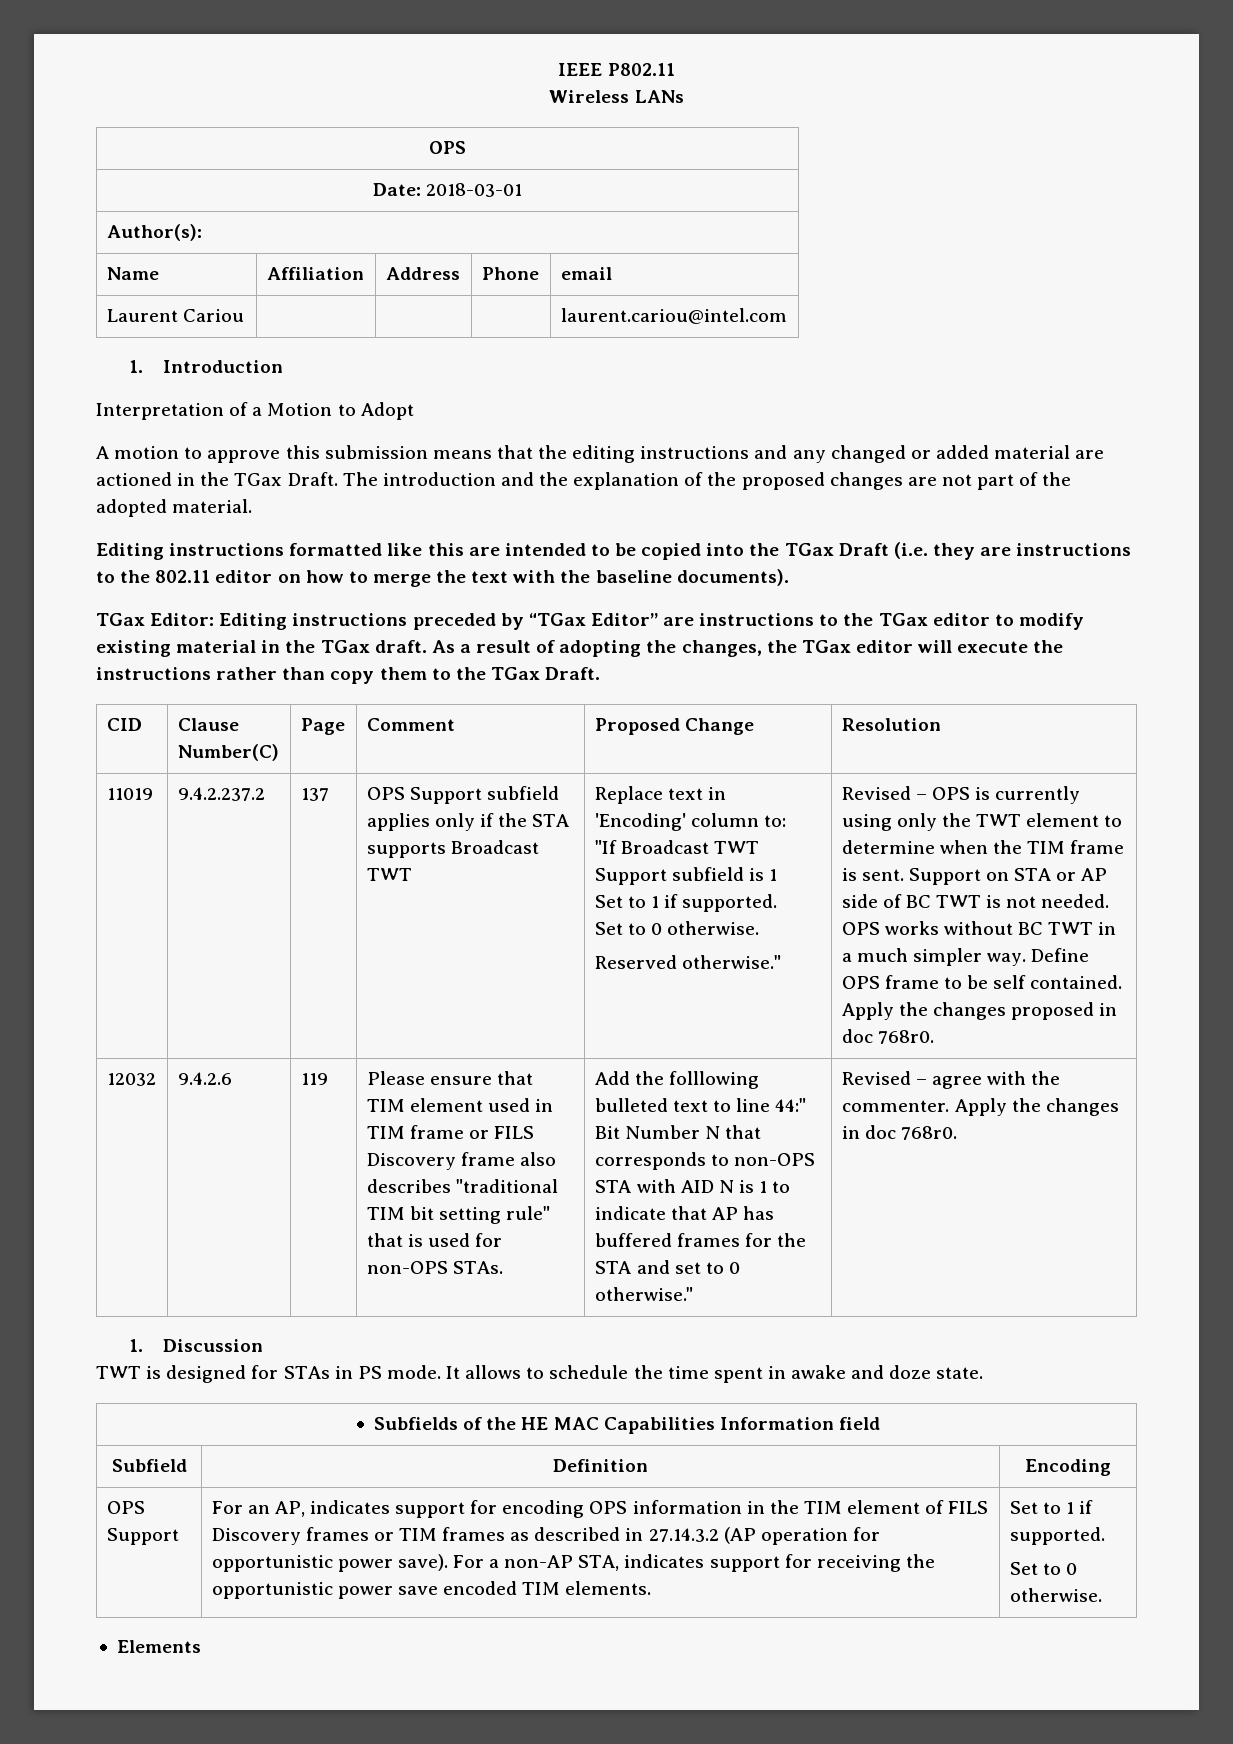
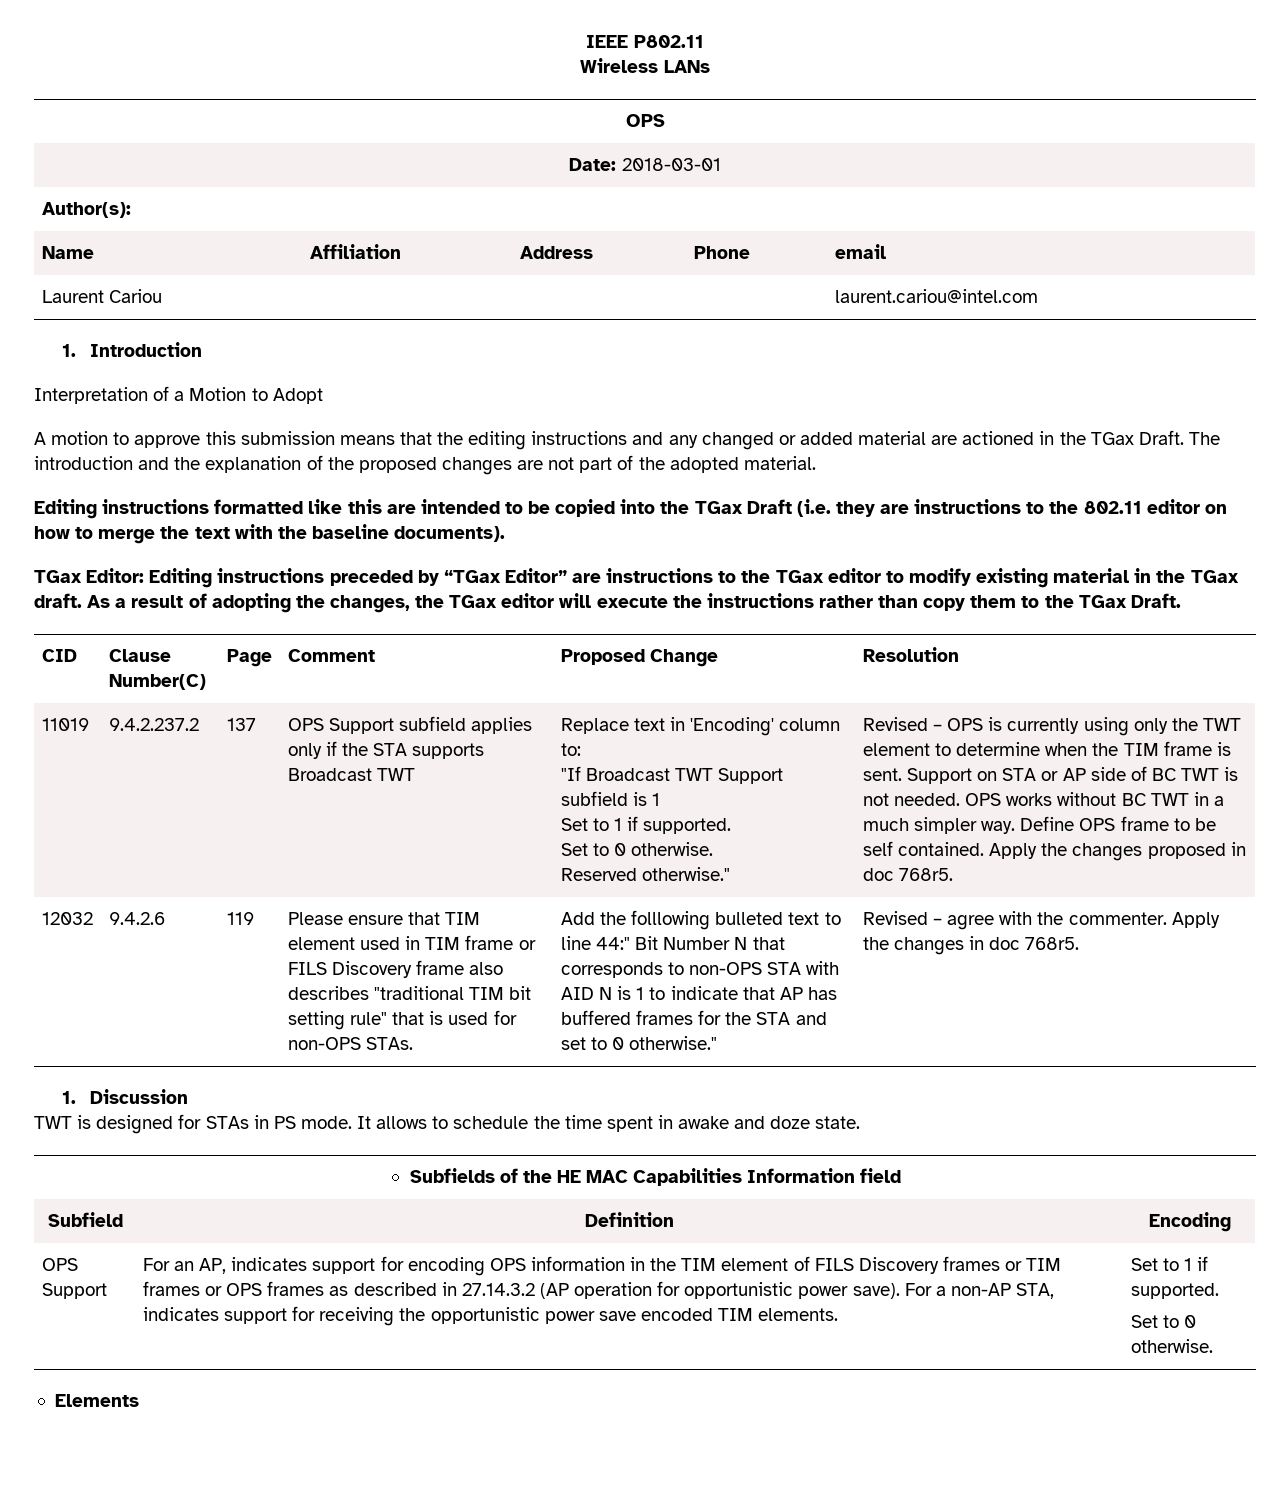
- Apply the changes proposed in doc 768r0.
+ Apply the changes proposed in doc 768r5.
- Apply the changes in doc 768r0.
+ Apply the changes in doc 768r5.
- For an AP, indicates support for encoding OPS information in the TIM element of FILS Discovery frames or TIM frames as described in 27.14.3.2 (AP operation for opportunistic power save).
+ For an AP, indicates support for encoding OPS information in the TIM element of FILS Discovery frames or TIM frames or OPS frames as described in 27.14.3.2 (AP operation for opportunistic power save).

